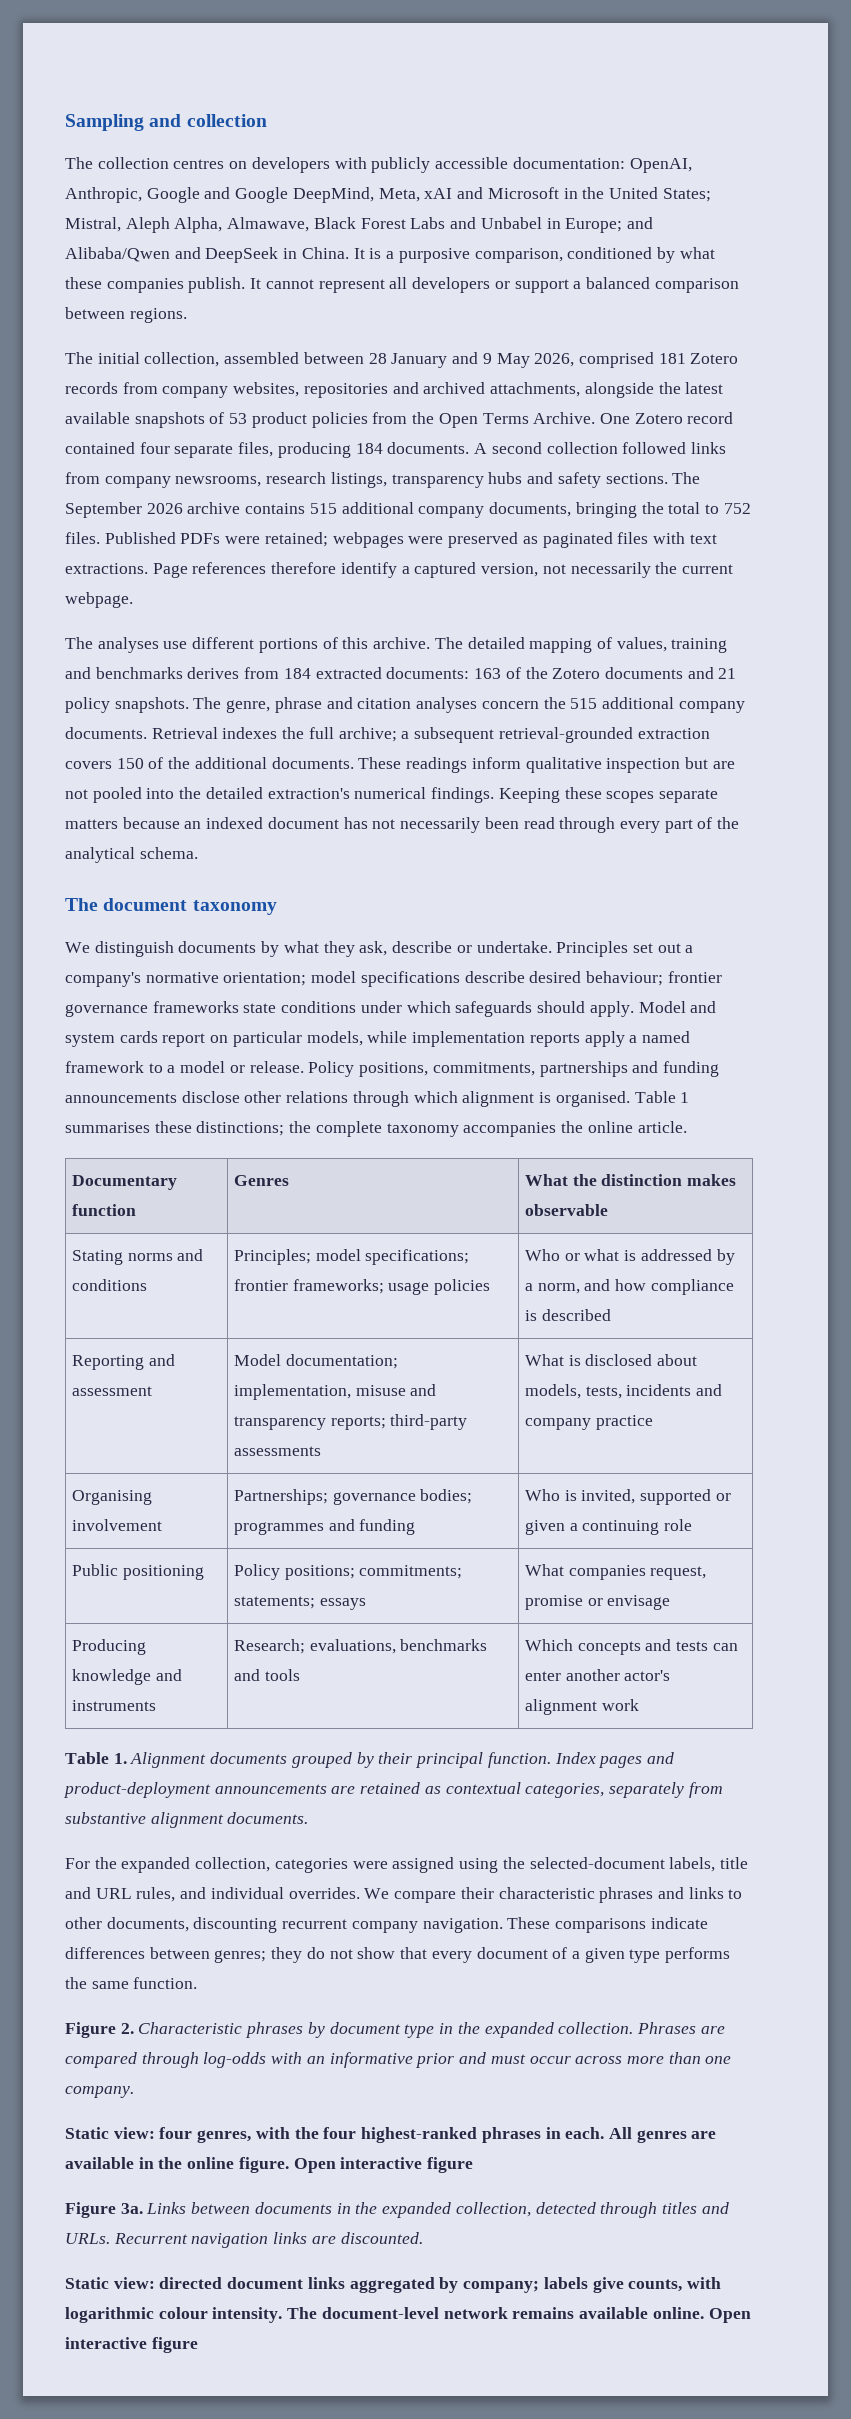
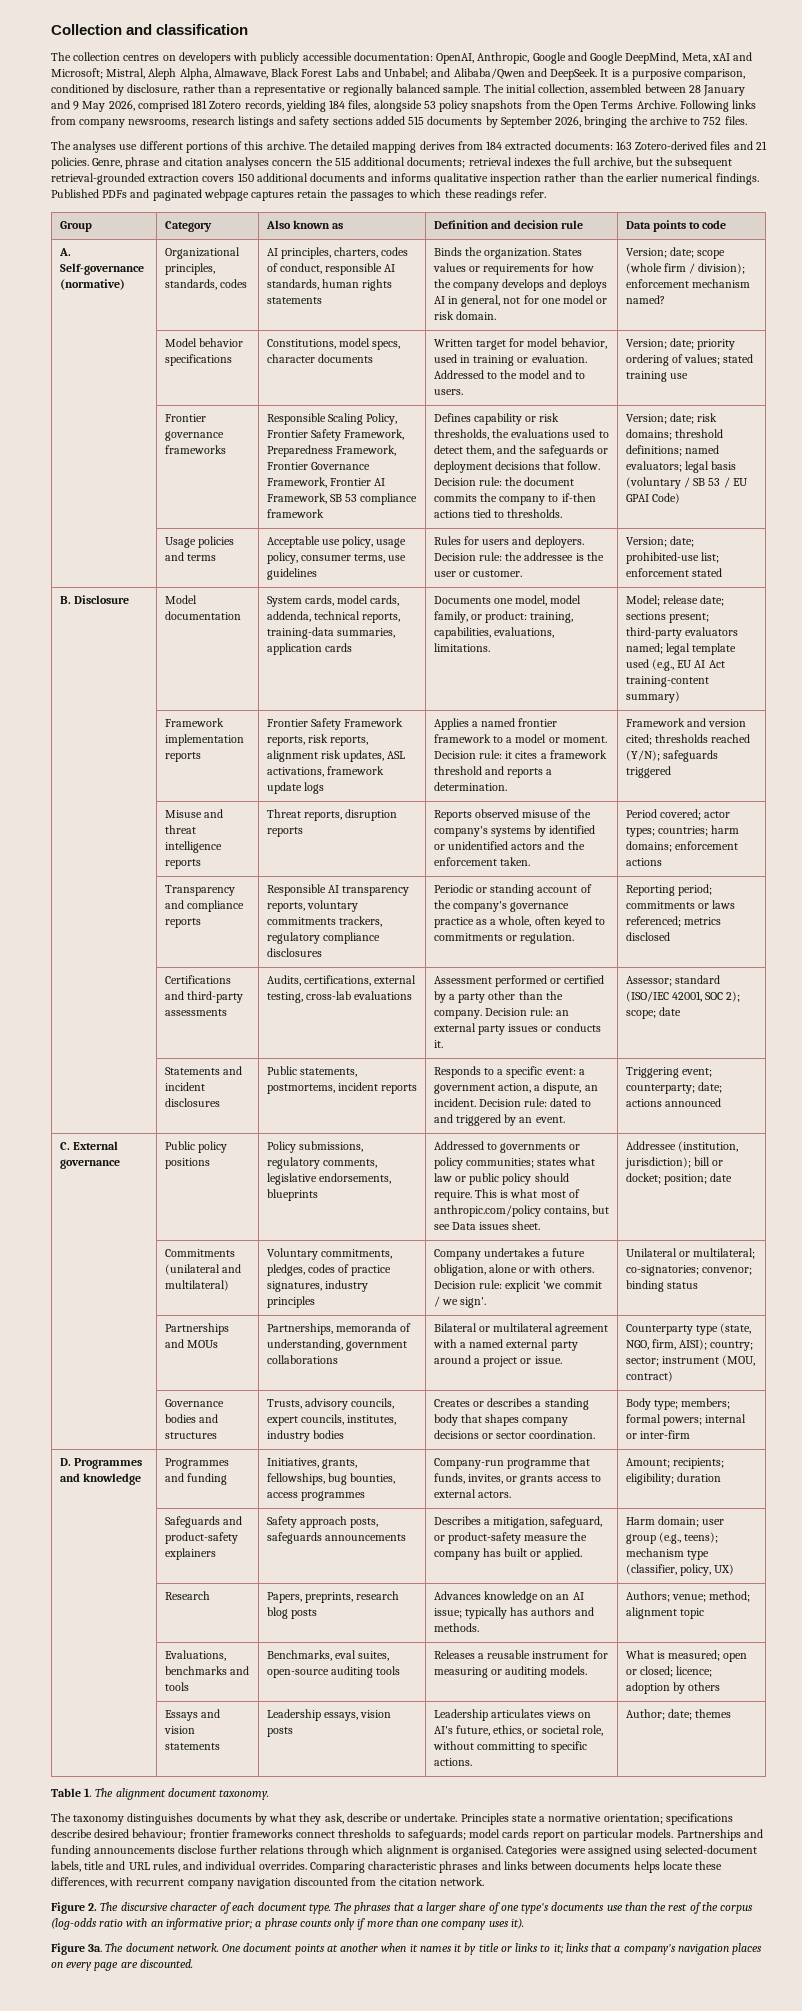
- Sampling and collection
+ Collection and classification
- The collection centres on developers with publicly accessible documentation: OpenAI, Anthropic, Google and Google DeepMind, Meta, xAI and Microsoft in the United States; Mistral, Aleph Alpha, Almawave, Black Forest Labs and Unbabel in Europe; and Alibaba/Qwen and DeepSeek in China.
+ The collection centres on developers with publicly accessible documentation: OpenAI, Anthropic, Google and Google DeepMind, Meta, xAI and Microsoft; Mistral, Aleph Alpha, Almawave, Black Forest Labs and Unbabel; and Alibaba/Qwen and DeepSeek.
- It is a purposive comparison, conditioned by what these companies publish. It cannot represent all developers or support a balanced comparison between regions.
- The initial collection, assembled between 28 January and 9 May 2026, comprised 181 Zotero records from company websites, repositories and archived attachments, alongside the latest available snapshots of 53 product policies from the Open Terms Archive.
+ It is a purposive comparison, conditioned by disclosure, rather than a representative or regionally balanced sample. The initial collection, assembled between 28 January and 9 May 2026, comprised 181 Zotero records, yielding 184 files, alongside 53 policy snapshots from the Open Terms Archive.
- One Zotero record contained four separate files, producing 184 documents. A second collection followed links from company newsrooms, research listings, transparency hubs and safety sections. The September 2026 archive contains 515 additional company documents, bringing the total to 752 files. Published PDFs were retained; webpages were preserved as paginated files with text extractions. Page references therefore identify a captured version, not necessarily the current webpage.
+ Following links from company newsrooms, research listings and safety sections added 515 documents by September 2026, bringing the archive to 752 files.
- The detailed mapping of values, training and benchmarks derives from 184 extracted documents: 163 of the Zotero documents and 21 policy snapshots. The genre, phrase and citation analyses concern the 515 additional company documents. Retrieval indexes the full archive; a subsequent retrieval-grounded extraction covers 150 of the additional documents. These readings inform qualitative inspection but are not pooled into the detailed extraction's numerical findings. Keeping these scopes separate matters because an indexed document has not necessarily been read through every part of the analytical schema.
- The document taxonomy
- We distinguish documents by what they ask, describe or undertake.
+ The detailed mapping derives from 184 extracted documents: 163 Zotero-derived files and 21 policies. Genre, phrase and citation analyses concern the 515 additional documents; retrieval indexes the full archive, but the subsequent retrieval-grounded extraction covers 150 additional documents and informs qualitative inspection rather than the earlier numerical findings. Published PDFs and paginated webpage captures retain the passages to which these readings refer.
+ Group | Category | Also known as | Definition and decision rule | Data points to code
+ A. Self-governance (normative) | Organizational principles, standards, codes | AI principles, charters, codes of conduct, responsible AI standards, human rights statements | Binds the organization. States values or requirements for how the company develops and deploys AI in general, not for one model or risk domain. | Version; date; scope (whole firm / division); enforcement mechanism named?
+ | Model behavior specifications | Constitutions, model specs, character documents | Written target for model behavior, used in training or evaluation. Addressed to the model and to users. | Version; date; priority ordering of values; stated training use
+ | Frontier governance frameworks | Responsible Scaling Policy, Frontier Safety Framework, Preparedness Framework, Frontier Governance Framework, Frontier AI Framework, SB 53 compliance framework | Defines capability or risk thresholds, the evaluations used to detect them, and the safeguards or deployment decisions that follow. Decision rule: the document commits the company to if-then actions tied to thresholds. | Version; date; risk domains; threshold definitions; named evaluators; legal basis (voluntary / SB 53 / EU GPAI Code)
+ | Usage policies and terms | Acceptable use policy, usage policy, consumer terms, use guidelines | Rules for users and deployers. Decision rule: the addressee is the user or customer. | Version; date; prohibited-use list; enforcement stated
+ B. Disclosure | Model documentation | System cards, model cards, addenda, technical reports, training-data summaries, application cards | Documents one model, model family, or product: training, capabilities, evaluations, limitations. | Model; release date; sections present; third-party evaluators named; legal template used (e.g., EU AI Act training-content summary)
+ | Framework implementation reports | Frontier Safety Framework reports, risk reports, alignment risk updates, ASL activations, framework update logs | Applies a named frontier framework to a model or moment. Decision rule: it cites a framework threshold and reports a determination. | Framework and version cited; thresholds reached (Y/N); safeguards triggered
+ | Misuse and threat intelligence reports | Threat reports, disruption reports | Reports observed misuse of the company's systems by identified or unidentified actors and the enforcement taken. | Period covered; actor types; countries; harm domains; enforcement actions
+ | Transparency and compliance reports | Responsible AI transparency reports, voluntary commitments trackers, regulatory compliance disclosures | Periodic or standing account of the company's governance practice as a whole, often keyed to commitments or regulation. | Reporting period; commitments or laws referenced; metrics disclosed
+ | Certifications and third-party assessments | Audits, certifications, external testing, cross-lab evaluations | Assessment performed or certified by a party other than the company. Decision rule: an external party issues or conducts it. | Assessor; standard (ISO/IEC 42001, SOC 2); scope; date
+ | Statements and incident disclosures | Public statements, postmortems, incident reports | Responds to a specific event: a government action, a dispute, an incident. Decision rule: dated to and triggered by an event. | Triggering event; counterparty; date; actions announced
+ C. External governance | Public policy positions | Policy submissions, regulatory comments, legislative endorsements, blueprints | Addressed to governments or policy communities; states what law or public policy should require. This is what most of anthropic.com/policy contains, but see Data issues sheet. | Addressee (institution, jurisdiction); bill or docket; position; date
+ | Commitments (unilateral and multilateral) | Voluntary commitments, pledges, codes of practice signatures, industry principles | Company undertakes a future obligation, alone or with others. Decision rule: explicit 'we commit / we sign'. | Unilateral or multilateral; co-signatories; convenor; binding status
+ | Partnerships and MOUs | Partnerships, memoranda of understanding, government collaborations | Bilateral or multilateral agreement with a named external party around a project or issue. | Counterparty type (state, NGO, firm, AISI); country; sector; instrument (MOU, contract)
+ | Governance bodies and structures | Trusts, advisory councils, expert councils, institutes, industry bodies | Creates or describes a standing body that shapes company decisions or sector coordination. | Body type; members; formal powers; internal or inter-firm
+ D. Programmes and knowledge | Programmes and funding | Initiatives, grants, fellowships, bug bounties, access programmes | Company-run programme that funds, invites, or grants access to external actors. | Amount; recipients; eligibility; duration
+ | Safeguards and product-safety explainers | Safety approach posts, safeguards announcements | Describes a mitigation, safeguard, or product-safety measure the company has built or applied. | Harm domain; user group (e.g., teens); mechanism type (classifier, policy, UX)
+ | Research | Papers, preprints, research blog posts | Advances knowledge on an AI issue; typically has authors and methods. | Authors; venue; method; alignment topic
+ | Evaluations, benchmarks and tools | Benchmarks, eval suites, open-source auditing tools | Releases a reusable instrument for measuring or auditing models. | What is measured; open or closed; licence; adoption by others
+ | Essays and vision statements | Leadership essays, vision posts | Leadership articulates views on AI's future, ethics, or societal role, without committing to specific actions. | Author; date; themes
+ Table 1. The alignment document taxonomy.
+ The taxonomy distinguishes documents by what they ask, describe or undertake.
- Principles set out a company's normative orientation; model specifications describe desired behaviour; frontier governance frameworks state conditions under which safeguards should apply. Model and system cards report on particular models, while implementation reports apply a named framework to a model or release. Policy positions, commitments, partnerships and funding announcements disclose other relations through which alignment is organised.
+ Principles state a normative orientation; specifications describe desired behaviour; frontier frameworks connect thresholds to safeguards; model cards report on particular models. Partnerships and funding announcements disclose further relations through which alignment is organised.
- Table 1 summarises these distinctions; the complete taxonomy accompanies the online article.
- Documentary function | Genres | What the distinction makes observable
- Stating norms and conditions | Principles; model specifications; frontier frameworks; usage policies | Who or what is addressed by a norm, and how compliance is described
- Reporting and assessment | Model documentation; implementation, misuse and transparency reports; third-party assessments | What is disclosed about models, tests, incidents and company practice
- Organising involvement | Partnerships; governance bodies; programmes and funding | Who is invited, supported or given a continuing role
- Public positioning | Policy positions; commitments; statements; essays | What companies request, promise or envisage
- Producing knowledge and instruments | Research; evaluations, benchmarks and tools | Which concepts and tests can enter another actor's alignment work
- Table 1. Alignment documents grouped by their principal function. Index pages and product-deployment announcements are retained as contextual categories, separately from substantive alignment documents.
- For the expanded collection, categories were assigned using the selected-document labels, title and URL rules, and individual overrides.
+ Categories were assigned using selected-document labels, title and URL rules, and individual overrides.
- We compare their characteristic phrases and links to other documents, discounting recurrent company navigation. These comparisons indicate differences between genres; they do not show that every document of a given type performs the same function.
- Figure 2. Characteristic phrases by document type in the expanded collection. Phrases are compared through log-odds with an informative prior and must occur across more than one company.
- Static view: four genres, with the four highest-ranked phrases in each. All genres are available in the online figure. Open interactive figure
- Figure 3a. Links between documents in the expanded collection, detected through titles and URLs. Recurrent navigation links are discounted.
- Static view: directed document links aggregated by company; labels give counts, with logarithmic colour intensity. The document-level network remains available online. Open interactive figure
+ Comparing characteristic phrases and links between documents helps locate these differences, with recurrent company navigation discounted from the citation network.
+ Figure 2. The discursive character of each document type. The phrases that a larger share of one type's documents use than the rest of the corpus (log-odds ratio with an informative prior; a phrase counts only if more than one company uses it).
+ Figure 3a. The document network. One document points at another when it names it by title or links to it; links that a company's navigation places on every page are discounted.

